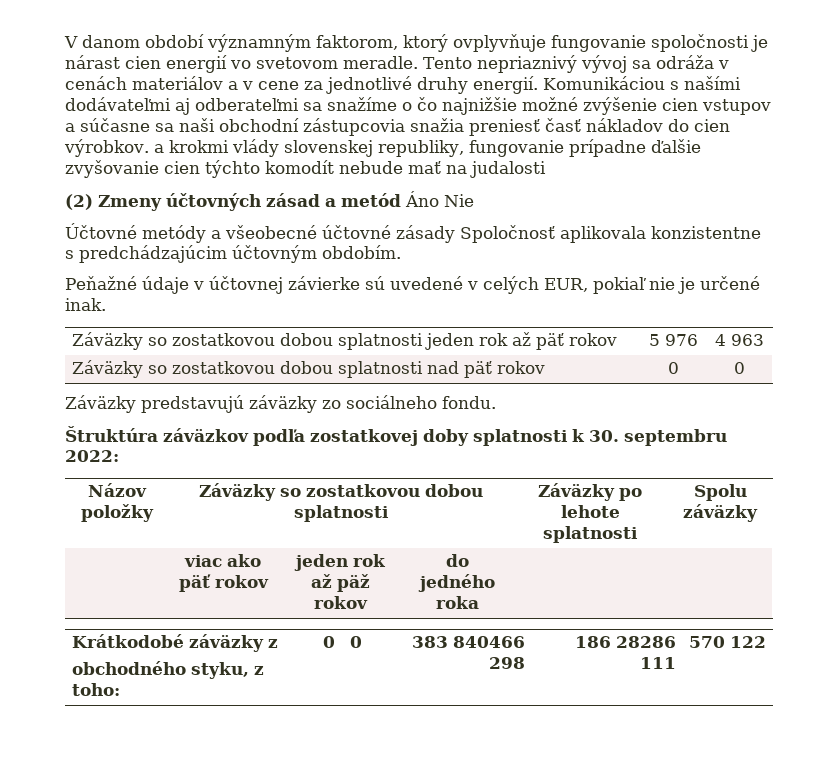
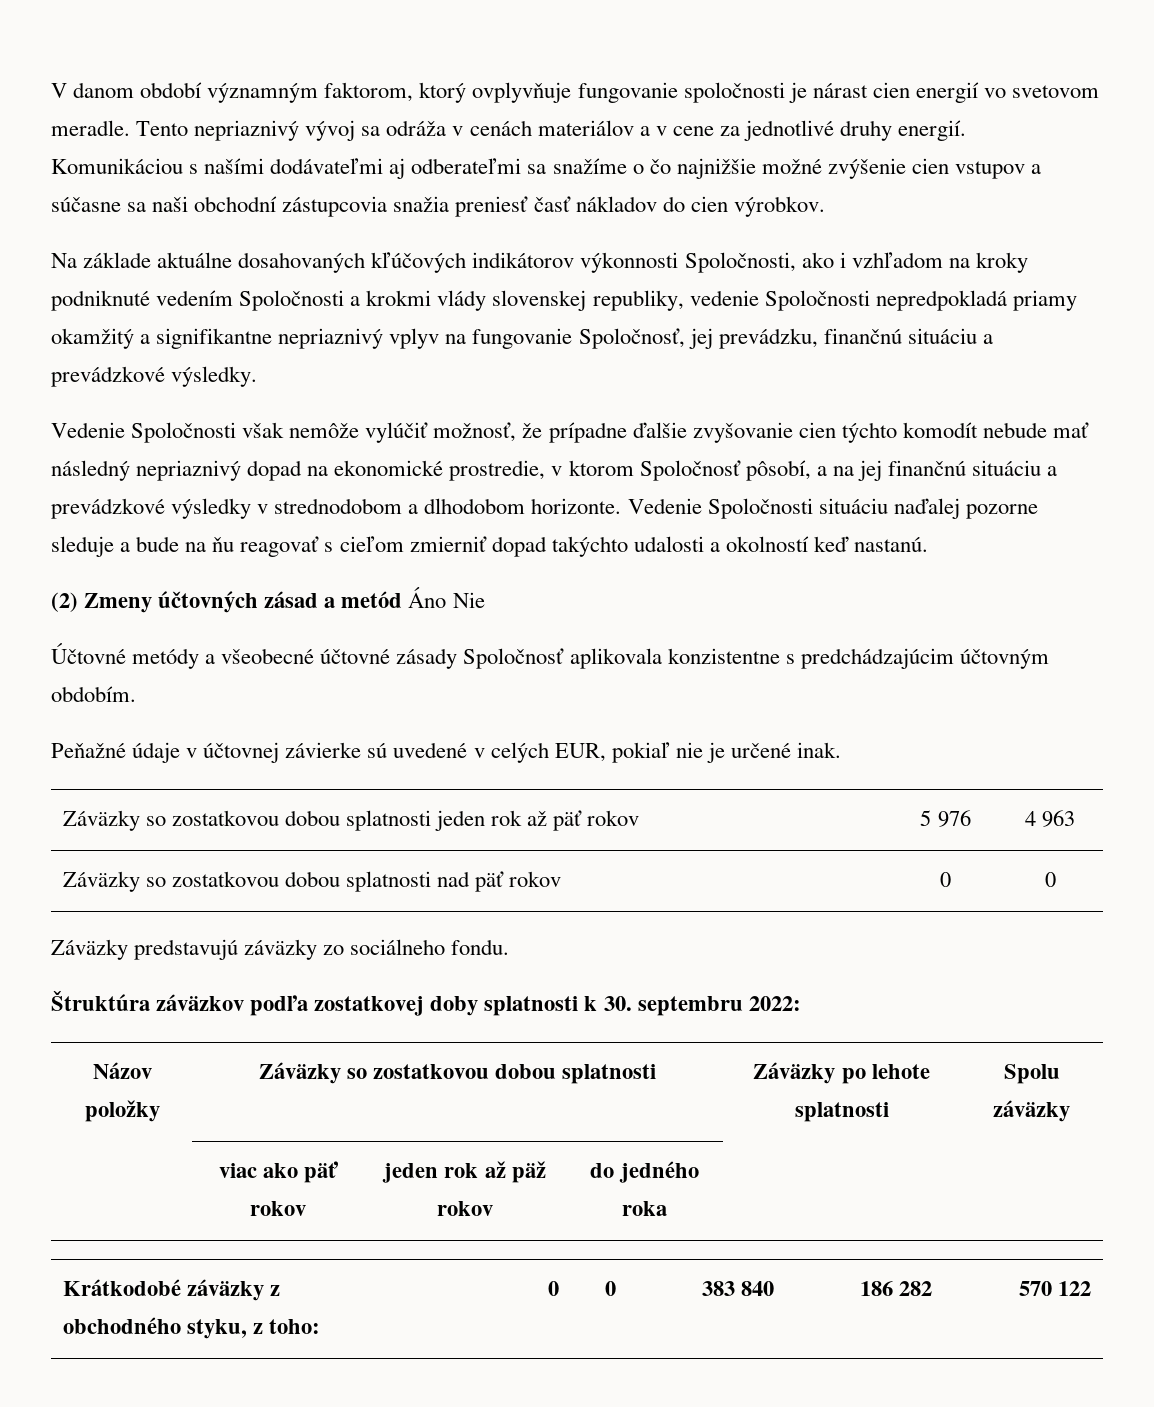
- Komunikáciou s našími dodávateľmi aj odberateľmi sa snažíme o čo najnižšie možné zvýšenie cien vstupov a súčasne sa naši obchodní zástupcovia snažia preniesť časť nákladov do cien výrobkov. a krokmi vlády slovenskej republiky, fungovanie prípadne ďalšie zvyšovanie cien týchto komodít nebude mať na judalosti
+ Komunikáciou s našími dodávateľmi aj odberateľmi sa snažíme o čo najnižšie možné zvýšenie cien vstupov a súčasne sa naši obchodní zástupcovia snažia preniesť časť nákladov do cien výrobkov.
+ Na základe aktuálne dosahovaných kľúčových indikátorov výkonnosti Spoločnosti, ako i vzhľadom na kroky podniknuté vedením Spoločnosti a krokmi vlády slovenskej republiky, vedenie Spoločnosti nepredpokladá priamy okamžitý a signifikantne nepriaznivý vplyv na fungovanie Spoločnosť, jej prevádzku, finančnú situáciu a prevádzkové výsledky.
+ Vedenie Spoločnosti však nemôže vylúčiť možnosť, že prípadne ďalšie zvyšovanie cien týchto komodít nebude mať následný nepriaznivý dopad na ekonomické prostredie, v ktorom Spoločnosť pôsobí, a na jej finančnú situáciu a prevádzkové výsledky v strednodobom a dlhodobom horizonte. Vedenie Spoločnosti situáciu naďalej pozorne sleduje a bude na ňu reagovať s cieľom zmierniť dopad takýchto udalosti a okolností keď nastanú.
  Krátkodobé záväzky z
- obchodného styku, z toho: | 0 | 0 | 383 840466 298 | 186 28286 111 | 570 122
+ obchodného styku, z toho: | 0 | 0 | 383 840 | 186 282 | 570 122

